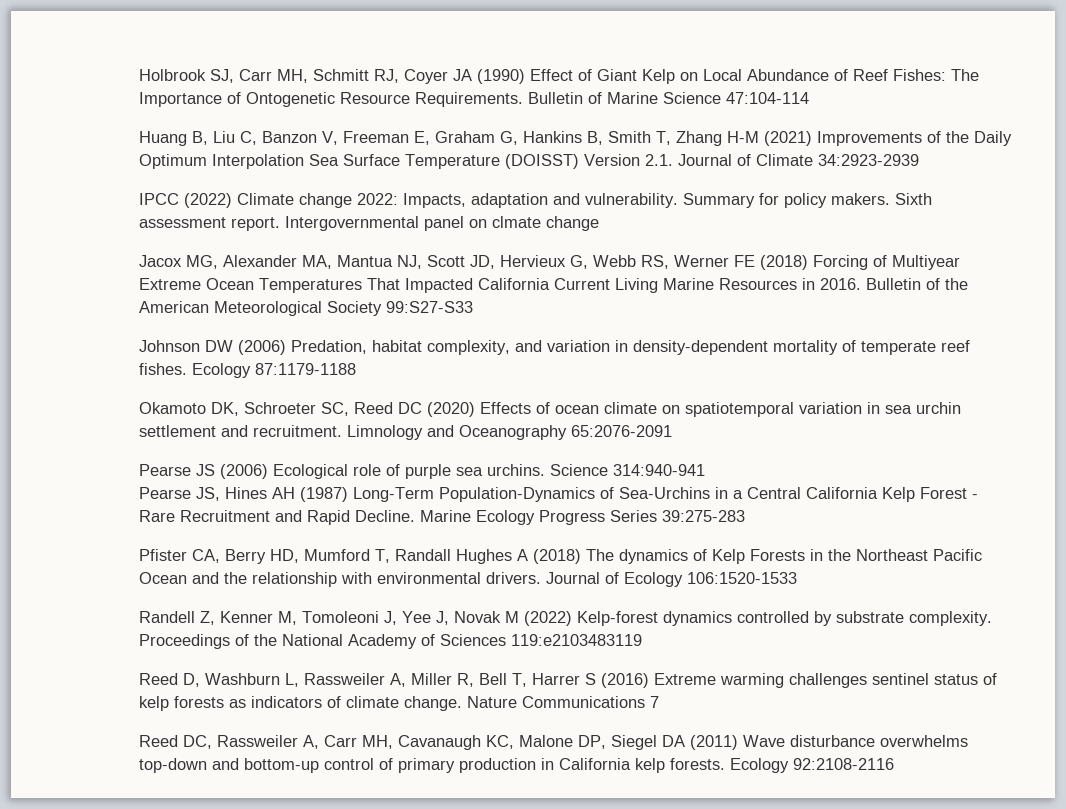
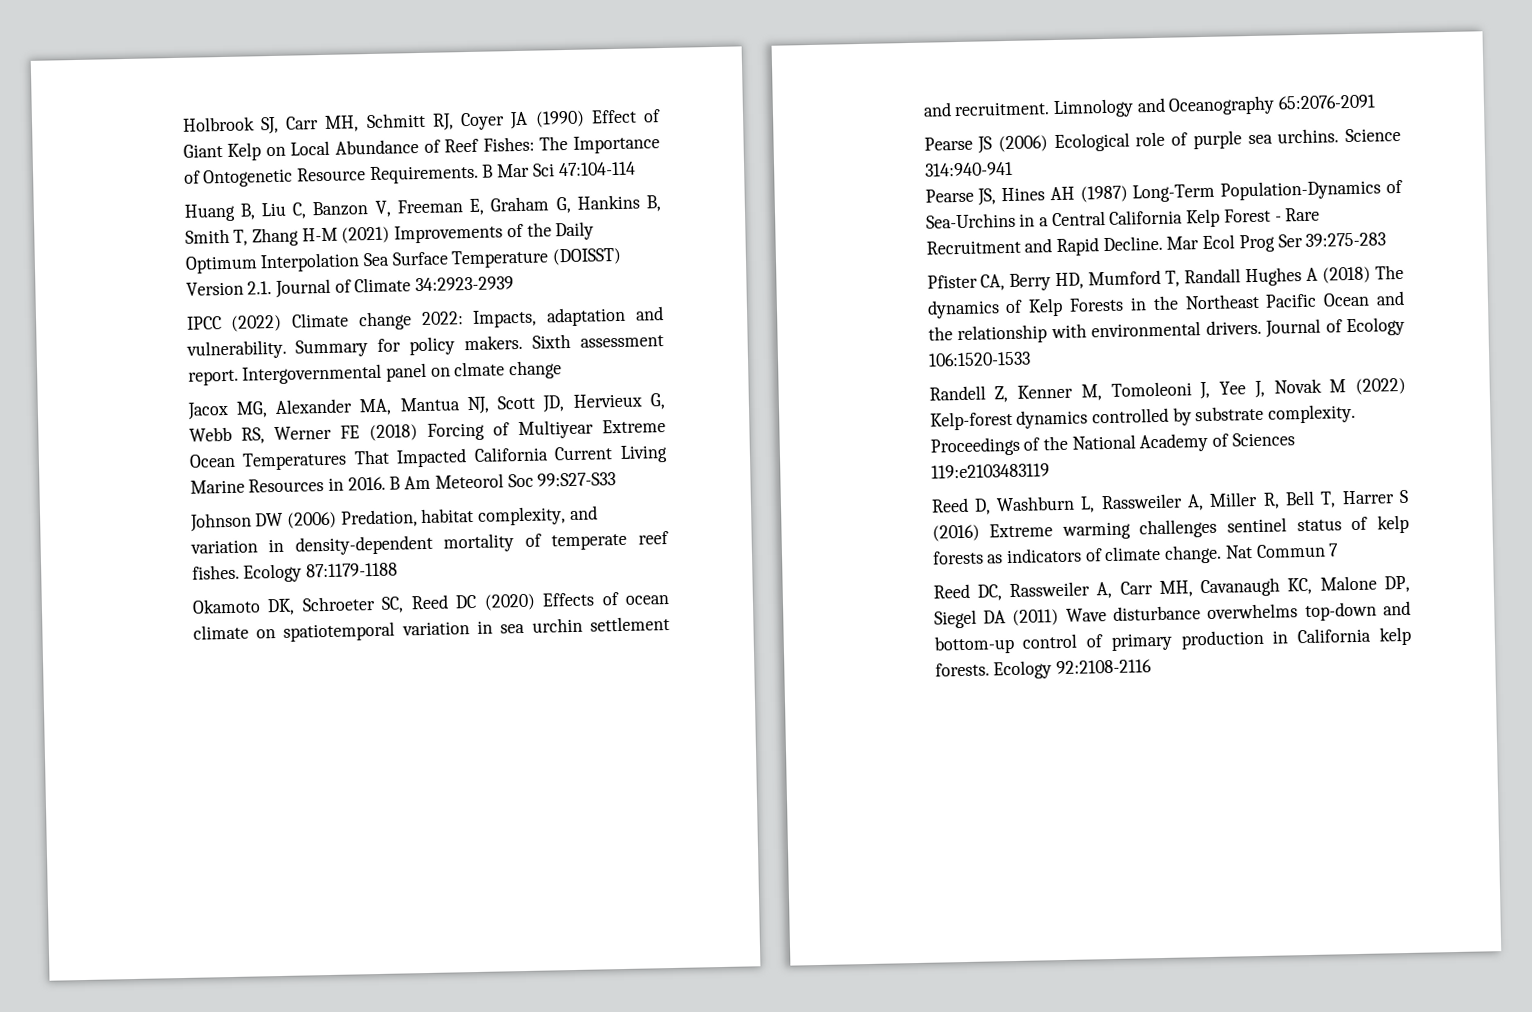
- Bulletin of Marine Science 47:104-114
+ B Mar Sci 47:104-114
- Bulletin of the American Meteorological Society 99:S27-S33
+ B Am Meteorol Soc 99:S27-S33
- Marine Ecology Progress Series 39:275-283
+ Mar Ecol Prog Ser 39:275-283
- Nature Communications 7
+ Nat Commun 7

